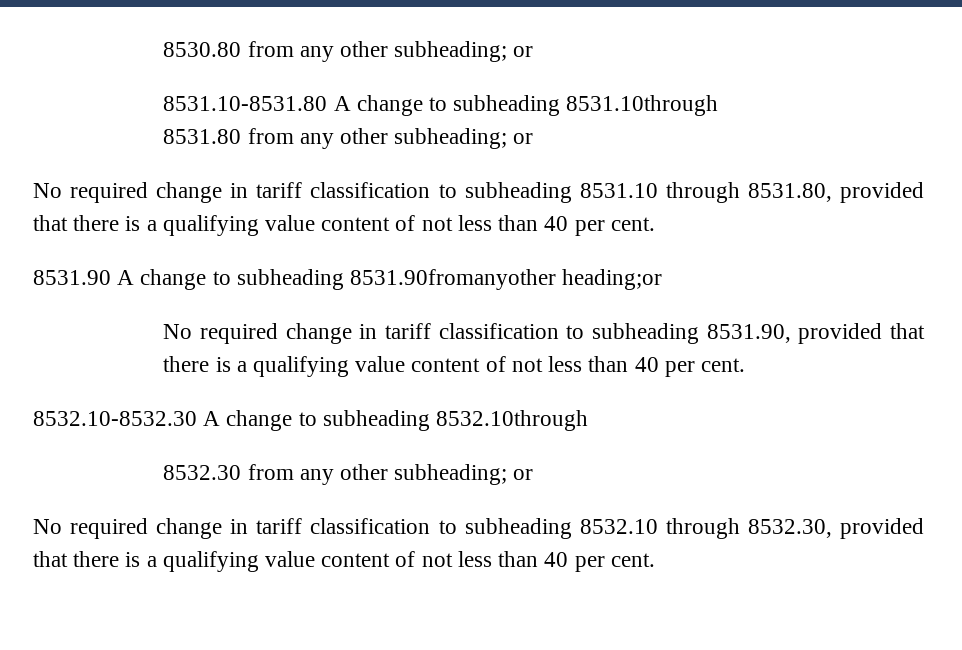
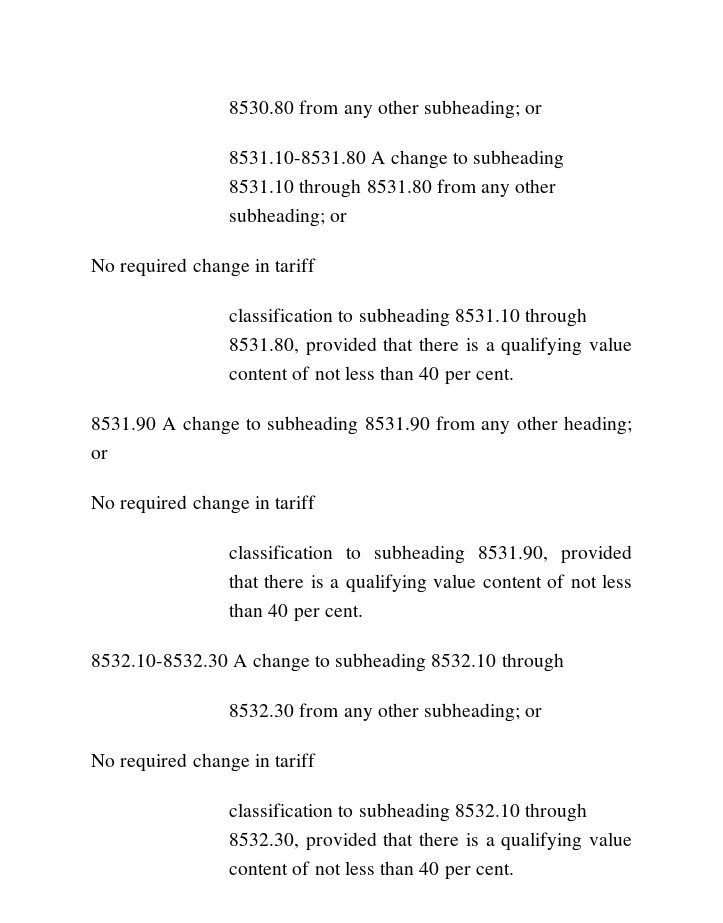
- 8531.10-8531.80 A change to subheading 8531.10through
- 8531.80 from any other subheading; or
- No required change in tariff classification to subheading 8531.10 through 8531.80, provided that there is a qualifying value content of not less than 40 per cent.
+ 8531.10-8531.80 A change to subheading 8531.10 through 8531.80 from any other subheading; or
+ No required change in tariff
+ classification to subheading 8531.10 through 8531.80, provided that there is a qualifying value content of not less than 40 per cent.
- 8531.90 A change to subheading 8531.90fromanyother heading;or
- No required change in tariff classification to subheading 8531.90, provided that there is a qualifying value content of not less than 40 per cent.
+ 8531.90 A change to subheading 8531.90 from any other heading; or
+ No required change in tariff
+ classification to subheading 8531.90, provided that there is a qualifying value content of not less than 40 per cent.
- 8532.10-8532.30 A change to subheading 8532.10through
+ 8532.10-8532.30 A change to subheading 8532.10 through
  8532.30 from any other subheading; or
- No required change in tariff classification to subheading 8532.10 through 8532.30, provided that there is a qualifying value content of not less than 40 per cent.
+ No required change in tariff
+ classification to subheading 8532.10 through 8532.30, provided that there is a qualifying value content of not less than 40 per cent.

